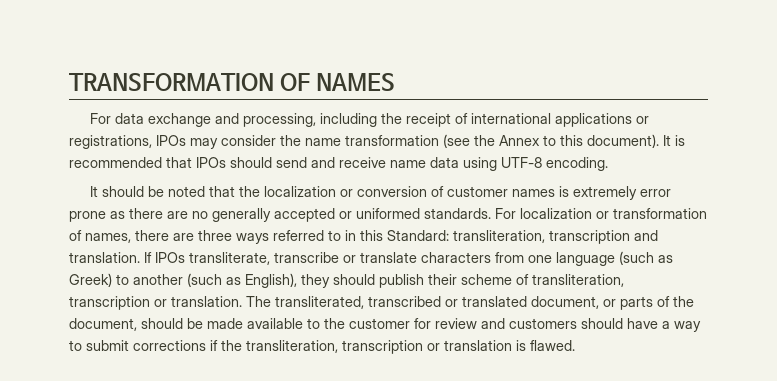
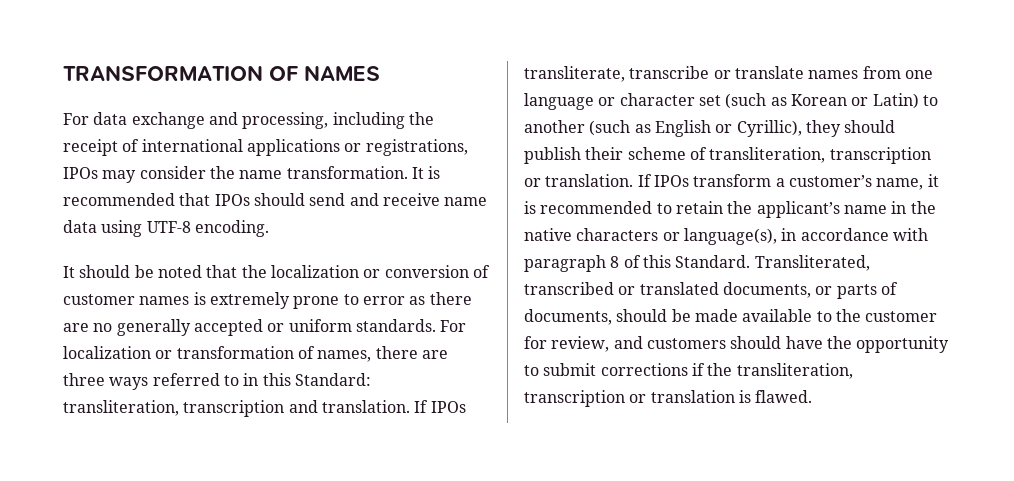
- For data exchange and processing, including the receipt of international applications or registrations, IPOs may consider the name transformation (see the Annex to this document).
+ For data exchange and processing, including the receipt of international applications or registrations, IPOs may consider the name transformation.
- It should be noted that the localization or conversion of customer names is extremely error prone as there are no generally accepted or uniformed standards.
+ It should be noted that the localization or conversion of customer names is extremely prone to error as there are no generally accepted or uniform standards.
- If IPOs transliterate, transcribe or translate characters from one language (such as Greek) to another (such as English), they should publish their scheme of transliteration, transcription or translation.
+ If IPOs transliterate, transcribe or translate names from one language or character set (such as Korean or Latin) to another (such as English or Cyrillic), they should publish their scheme of transliteration, transcription or translation.
- The transliterated, transcribed or translated document, or parts of the document, should be made available to the customer for review and customers should have a way to submit corrections if the transliteration, transcription or translation is flawed.
+ If IPOs transform a customer’s name, it is recommended to retain the applicant’s name in the native characters or language(s), in accordance with paragraph 8 of this Standard. Transliterated, transcribed or translated documents, or parts of documents, should be made available to the customer for review, and customers should have the opportunity to submit corrections if the transliteration, transcription or translation is flawed.

